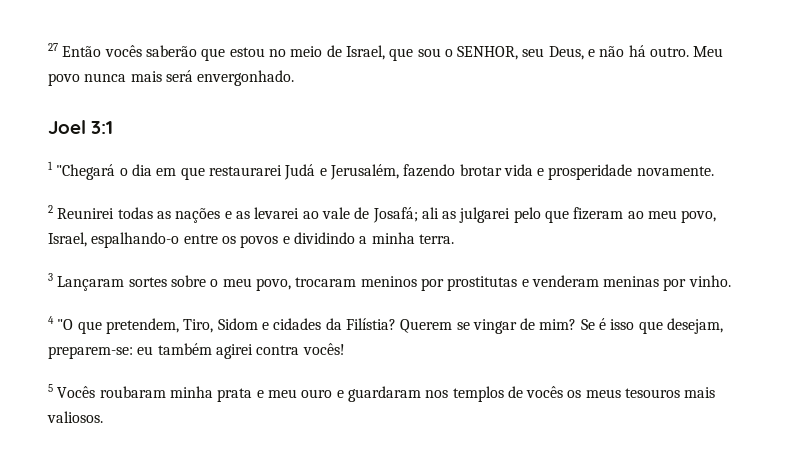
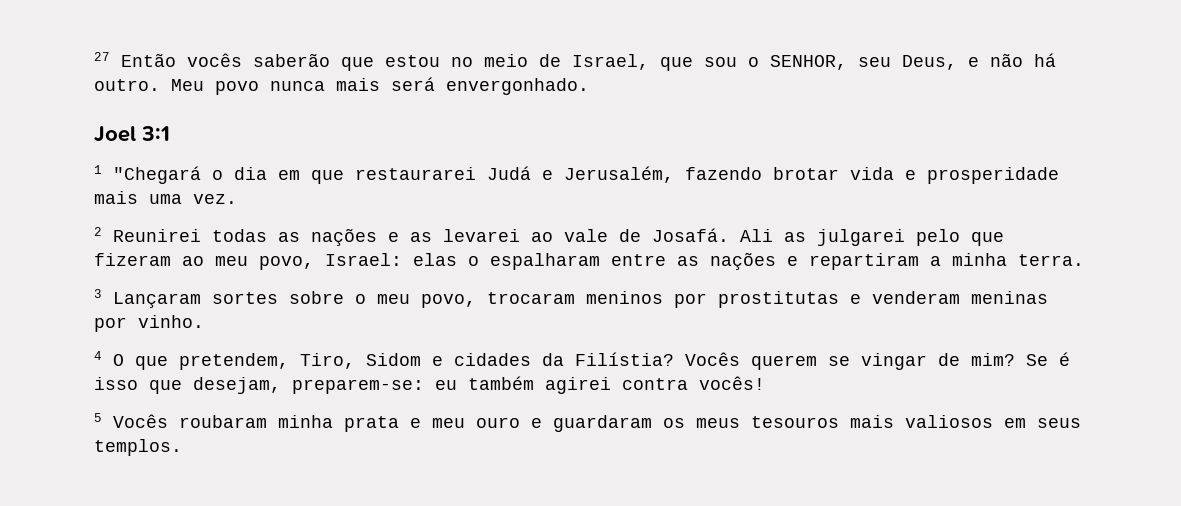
- 1 "Chegará o dia em que restaurarei Judá e Jerusalém, fazendo brotar vida e prosperidade novamente.
+ 1 "Chegará o dia em que restaurarei Judá e Jerusalém, fazendo brotar vida e prosperidade mais uma vez.
- 2 Reunirei todas as nações e as levarei ao vale de Josafá; ali as julgarei pelo que fizeram ao meu povo, Israel, espalhando-o entre os povos e dividindo a minha terra.
+ 2 Reunirei todas as nações e as levarei ao vale de Josafá. Ali as julgarei pelo que fizeram ao meu povo, Israel: elas o espalharam entre as nações e repartiram a minha terra.
- 4 "O que pretendem, Tiro, Sidom e cidades da Filístia?
+ 4 O que pretendem, Tiro, Sidom e cidades da Filístia?
- Querem se vingar de mim?
+ Vocês querem se vingar de mim?
- 5 Vocês roubaram minha prata e meu ouro e guardaram nos templos de vocês os meus tesouros mais valiosos.
+ 5 Vocês roubaram minha prata e meu ouro e guardaram os meus tesouros mais valiosos em seus templos.

